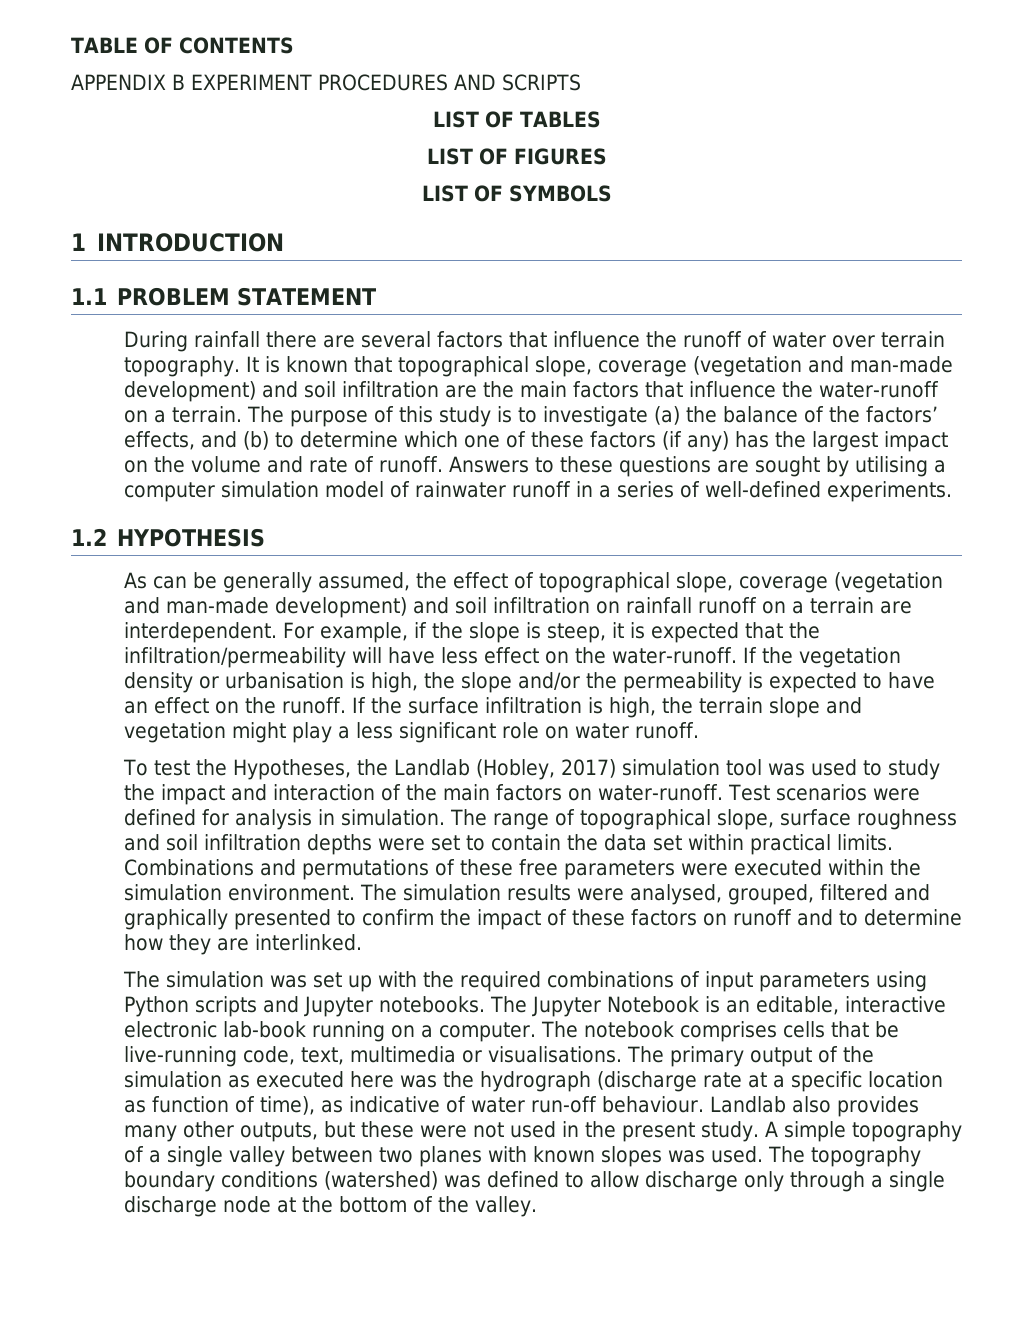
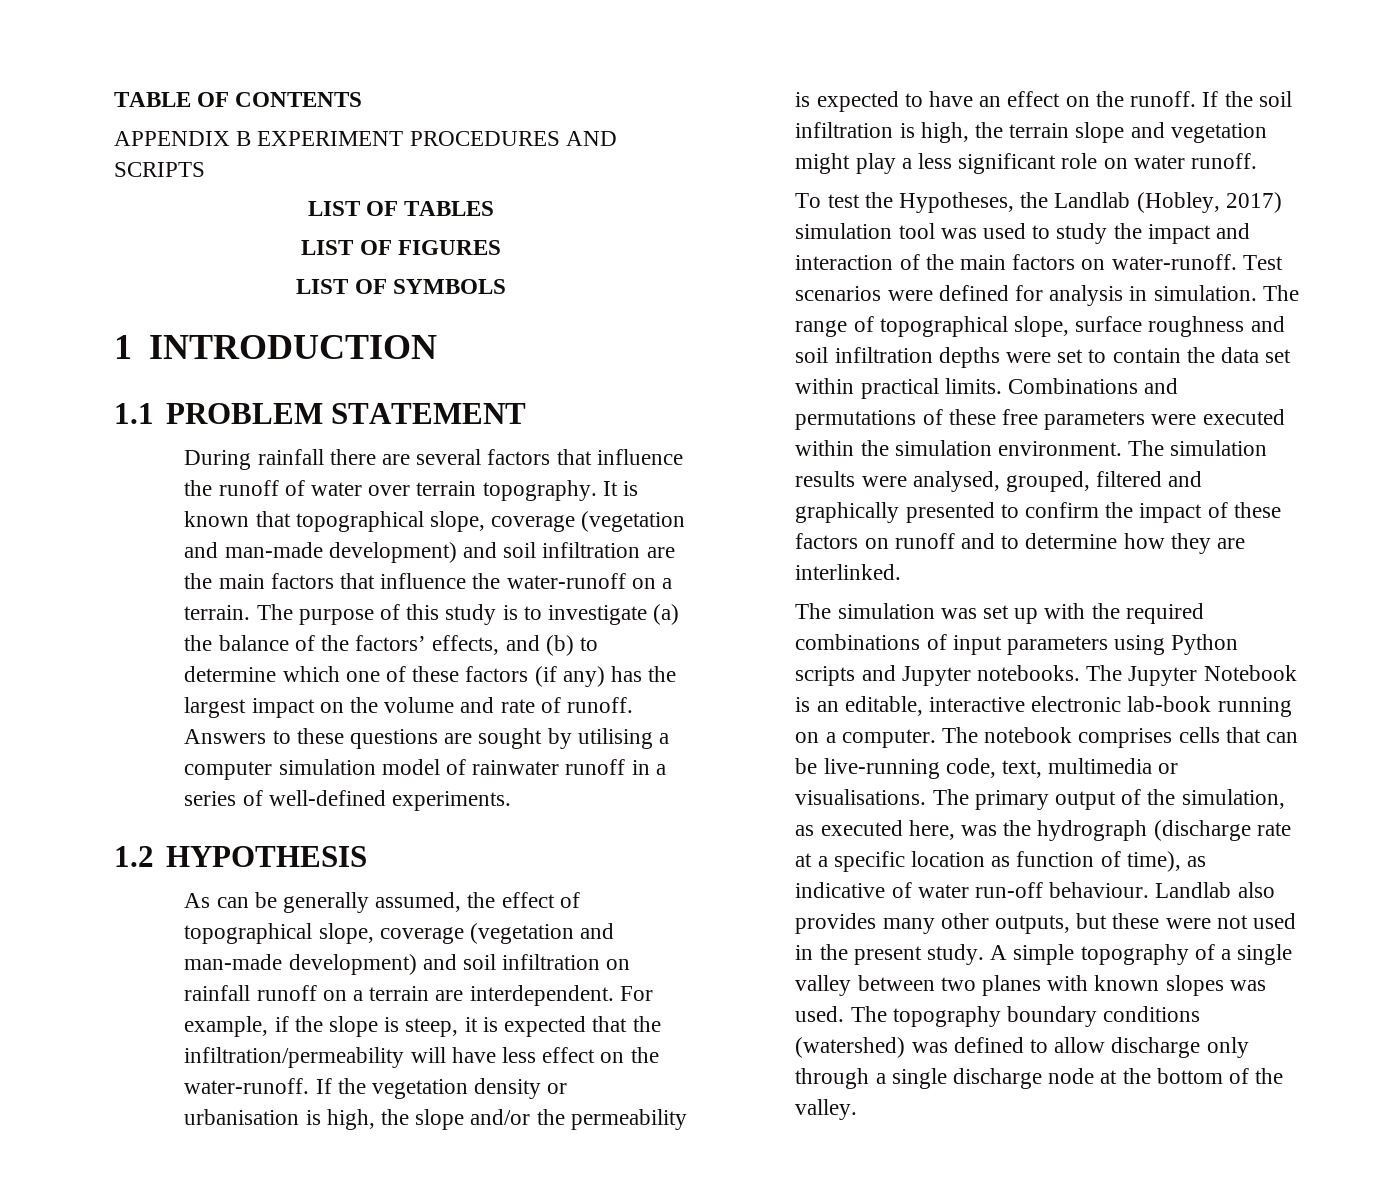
- If the surface infiltration is high, the terrain slope and vegetation might play a less significant role on water runoff.
+ If the soil infiltration is high, the terrain slope and vegetation might play a less significant role on water runoff.
- The notebook comprises cells that be live-running code, text, multimedia or visualisations.
+ The notebook comprises cells that can be live-running code, text, multimedia or visualisations.
- The primary output of the simulation as executed here was the hydrograph (discharge rate at a specific location as function of time), as indicative of water run-off behaviour.
+ The primary output of the simulation, as executed here, was the hydrograph (discharge rate at a specific location as function of time), as indicative of water run-off behaviour.

